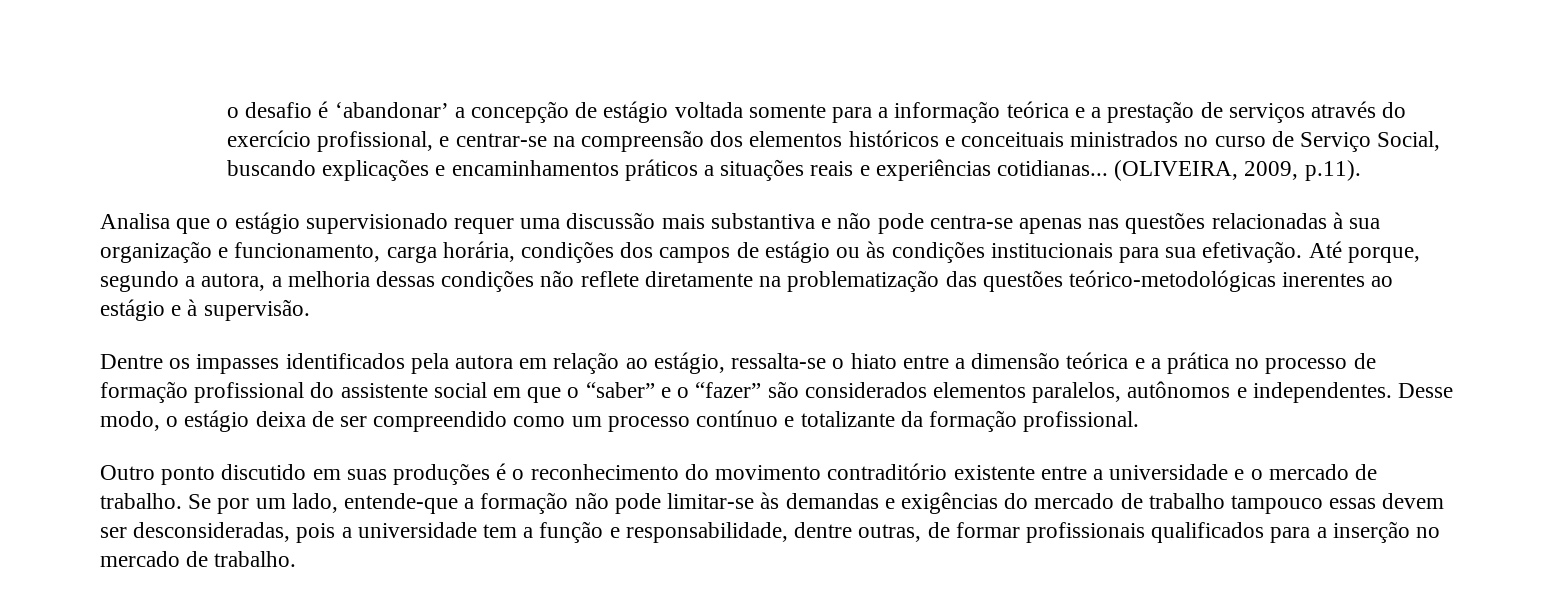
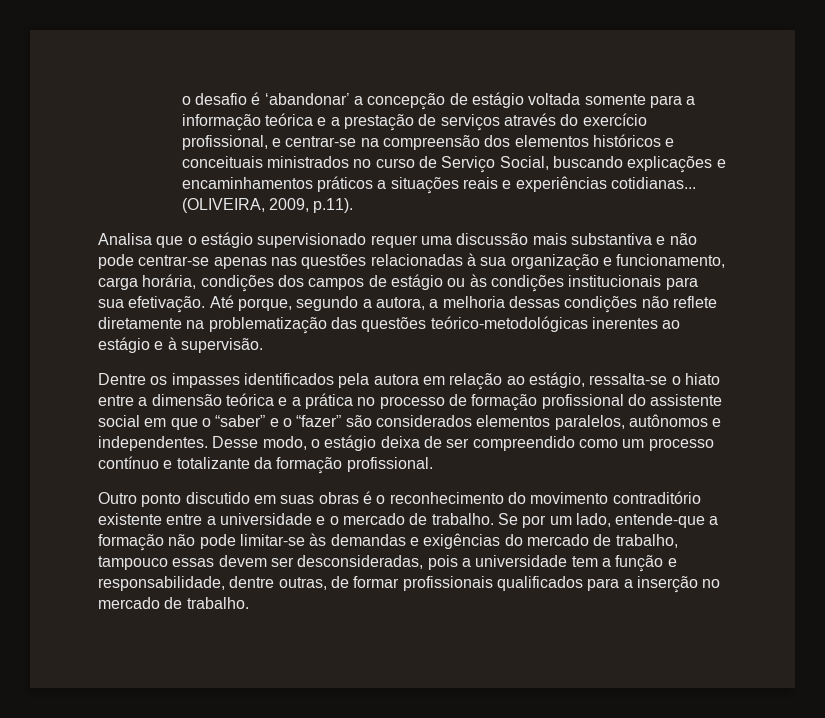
- Analisa que o estágio supervisionado requer uma discussão mais substantiva e não pode centra-se apenas nas questões relacionadas à sua organização e funcionamento, carga horária, condições dos campos de estágio ou às condições institucionais para sua efetivação.
+ Analisa que o estágio supervisionado requer uma discussão mais substantiva e não pode centrar-se apenas nas questões relacionadas à sua organização e funcionamento, carga horária, condições dos campos de estágio ou às condições institucionais para sua efetivação.
- Outro ponto discutido em suas produções é o reconhecimento do movimento contraditório existente entre a universidade e o mercado de trabalho.
+ Outro ponto discutido em suas obras é o reconhecimento do movimento contraditório existente entre a universidade e o mercado de trabalho.
- Se por um lado, entende-que a formação não pode limitar-se às demandas e exigências do mercado de trabalho tampouco essas devem ser desconsideradas, pois a universidade tem a função e responsabilidade, dentre outras, de formar profissionais qualificados para a inserção no mercado de trabalho.
+ Se por um lado, entende-que a formação não pode limitar-se às demandas e exigências do mercado de trabalho, tampouco essas devem ser desconsideradas, pois a universidade tem a função e responsabilidade, dentre outras, de formar profissionais qualificados para a inserção no mercado de trabalho.

